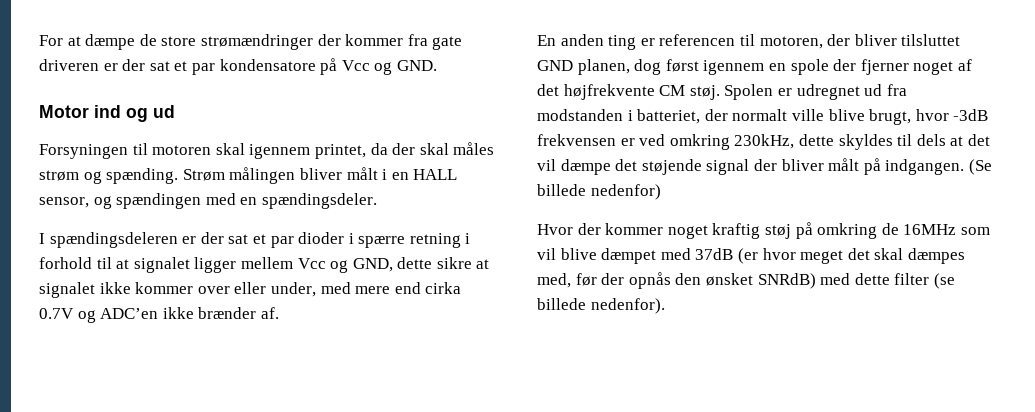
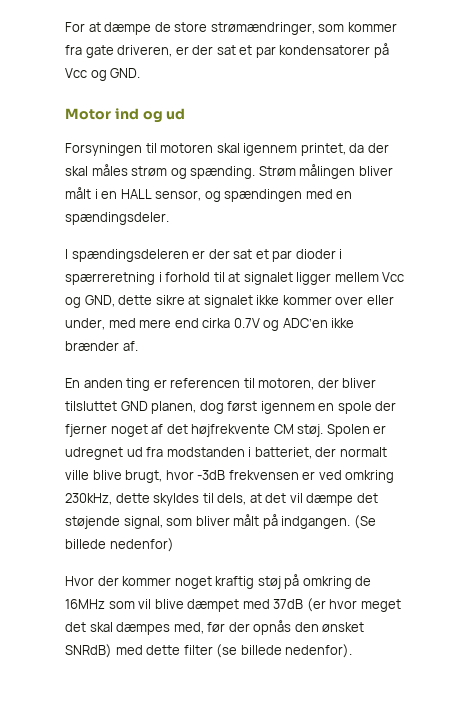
- For at dæmpe de store strømændringer der kommer fra gate driveren er der sat et par kondensatore på Vcc og GND.
+ For at dæmpe de store strømændringer, som kommer fra gate driveren, er der sat et par kondensatorer på Vcc og GND.
- I spændingsdeleren er der sat et par dioder i spærre retning i forhold til at signalet ligger mellem Vcc og GND, dette sikre at signalet ikke kommer over eller under, med mere end cirka 0.7V og ADC’en ikke brænder af.
+ I spændingsdeleren er der sat et par dioder i spærreretning i forhold til at signalet ligger mellem Vcc og GND, dette sikre at signalet ikke kommer over eller under, med mere end cirka 0.7V og ADC’en ikke brænder af.
- Spolen er udregnet ud fra modstanden i batteriet, der normalt ville blive brugt, hvor -3dB frekvensen er ved omkring 230kHz, dette skyldes til dels at det vil dæmpe det støjende signal der bliver målt på indgangen.
+ Spolen er udregnet ud fra modstanden i batteriet, der normalt ville blive brugt, hvor -3dB frekvensen er ved omkring 230kHz, dette skyldes til dels, at det vil dæmpe det støjende signal, som bliver målt på indgangen.

